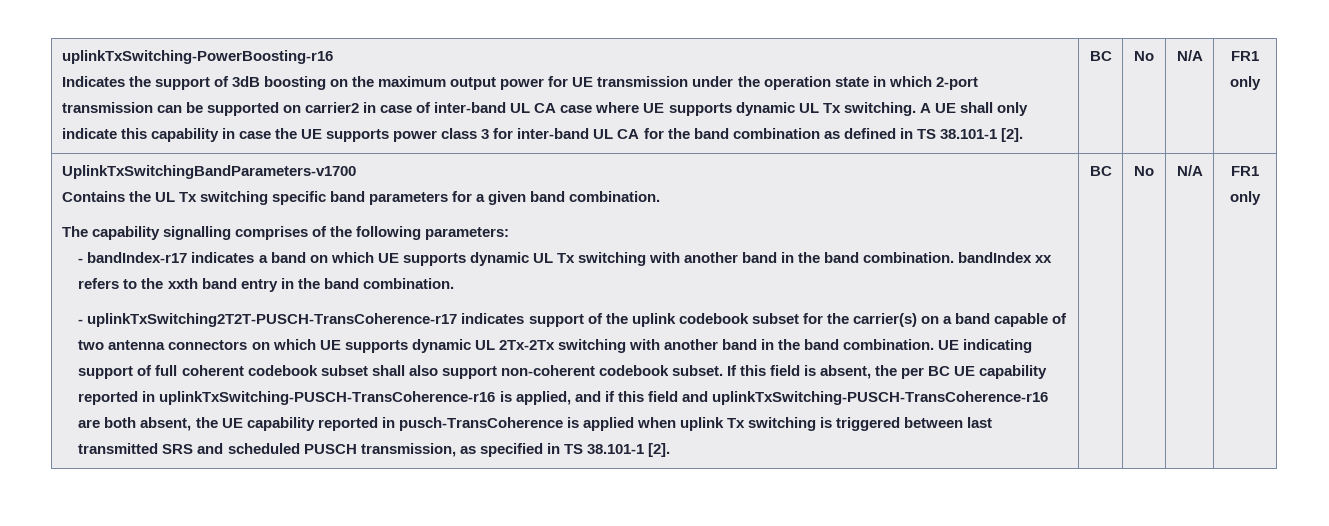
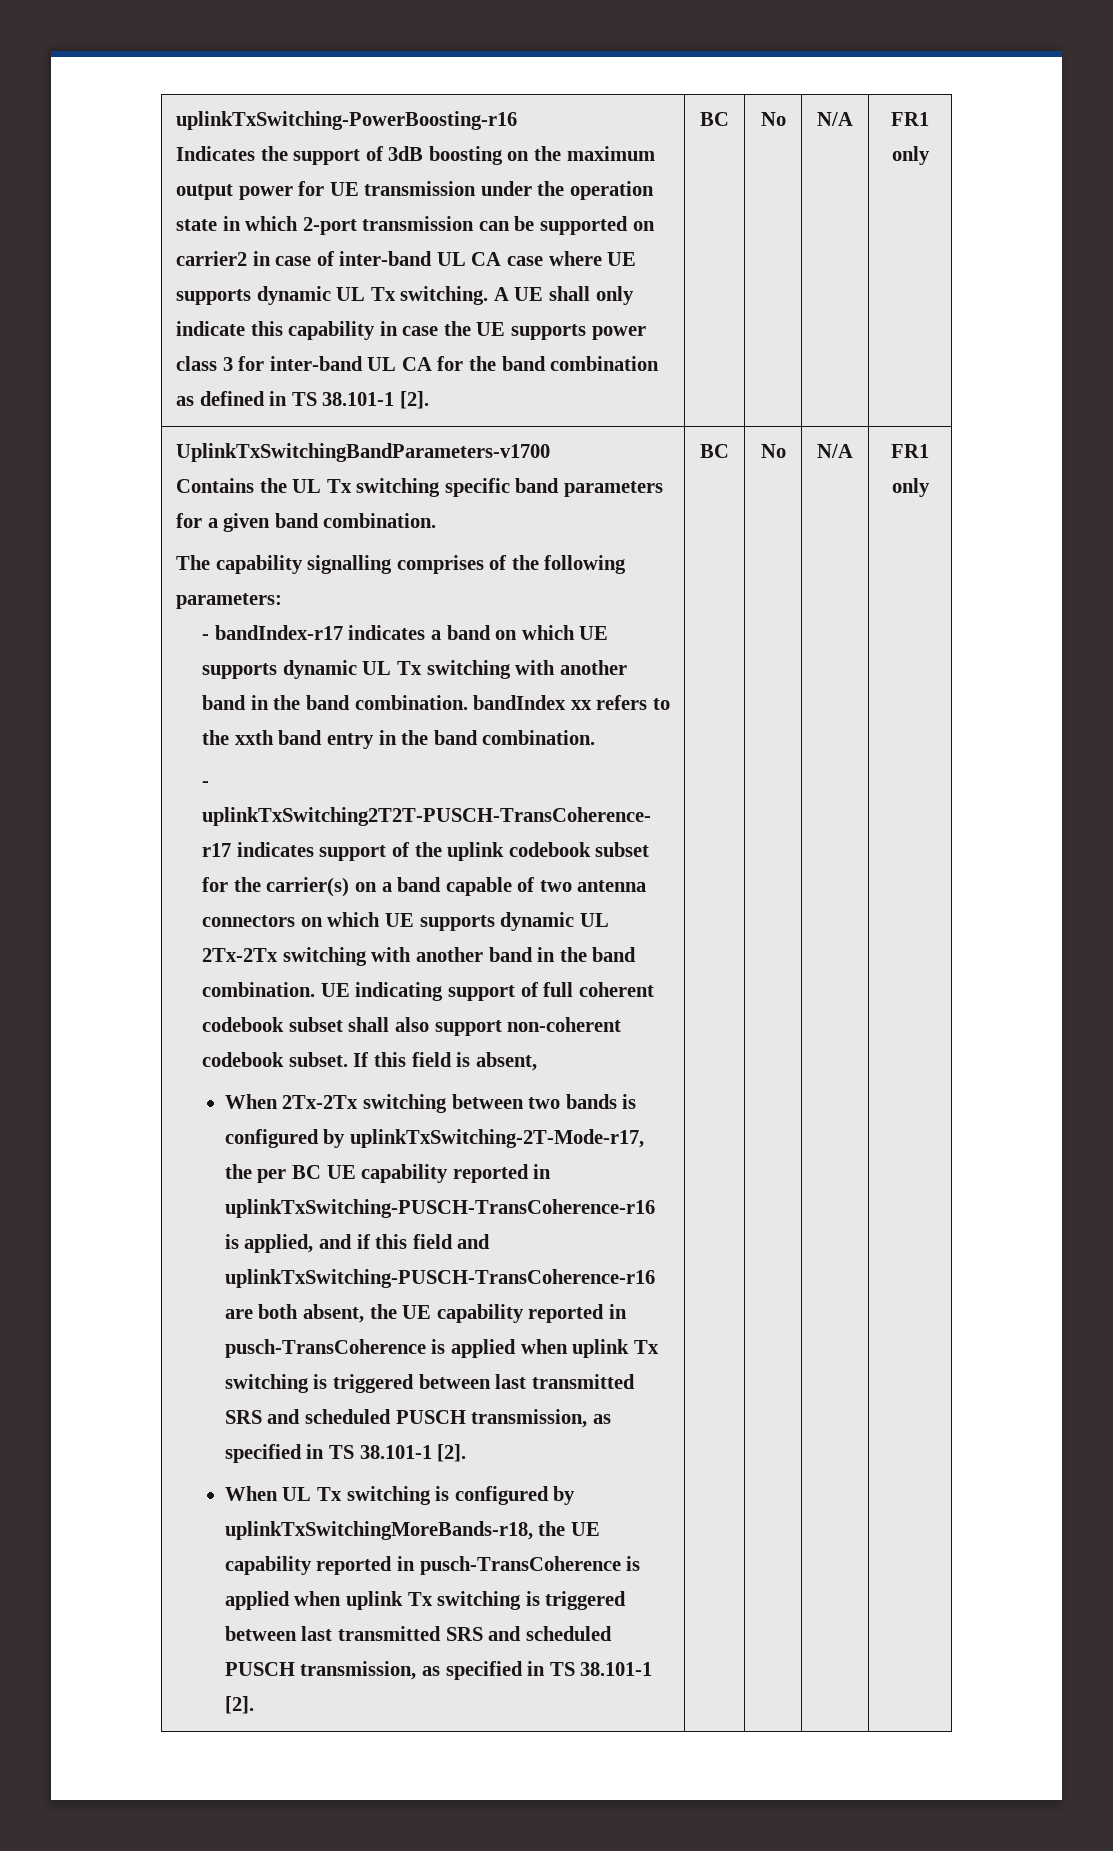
- If this field is absent, the per BC UE capability reported in uplinkTxSwitching-PUSCH-TransCoherence-r16 is applied, and if this field and uplinkTxSwitching-PUSCH-TransCoherence-r16 are both absent, the UE capability reported in pusch-TransCoherence is applied when uplink Tx switching is triggered between last transmitted SRS and scheduled PUSCH transmission, as specified in TS 38.101-1 [2].
+ If this field is absent,
+ When 2Tx-2Tx switching between two bands is configured by uplinkTxSwitching-2T-Mode-r17, the per BC UE capability reported in uplinkTxSwitching-PUSCH-TransCoherence-r16 is applied, and if this field and uplinkTxSwitching-PUSCH-TransCoherence-r16 are both absent, the UE capability reported in pusch-TransCoherence is applied when uplink Tx switching is triggered between last transmitted SRS and scheduled PUSCH transmission, as specified in TS 38.101-1 [2].
+ When UL Tx switching is configured by uplinkTxSwitchingMoreBands-r18, the UE capability reported in pusch-TransCoherence is applied when uplink Tx switching is triggered between last transmitted SRS and scheduled PUSCH transmission, as specified in TS 38.101-1 [2].

